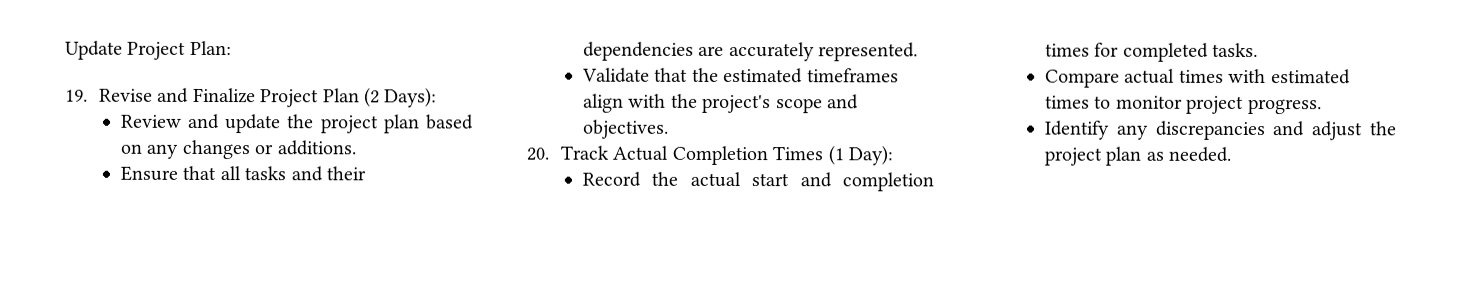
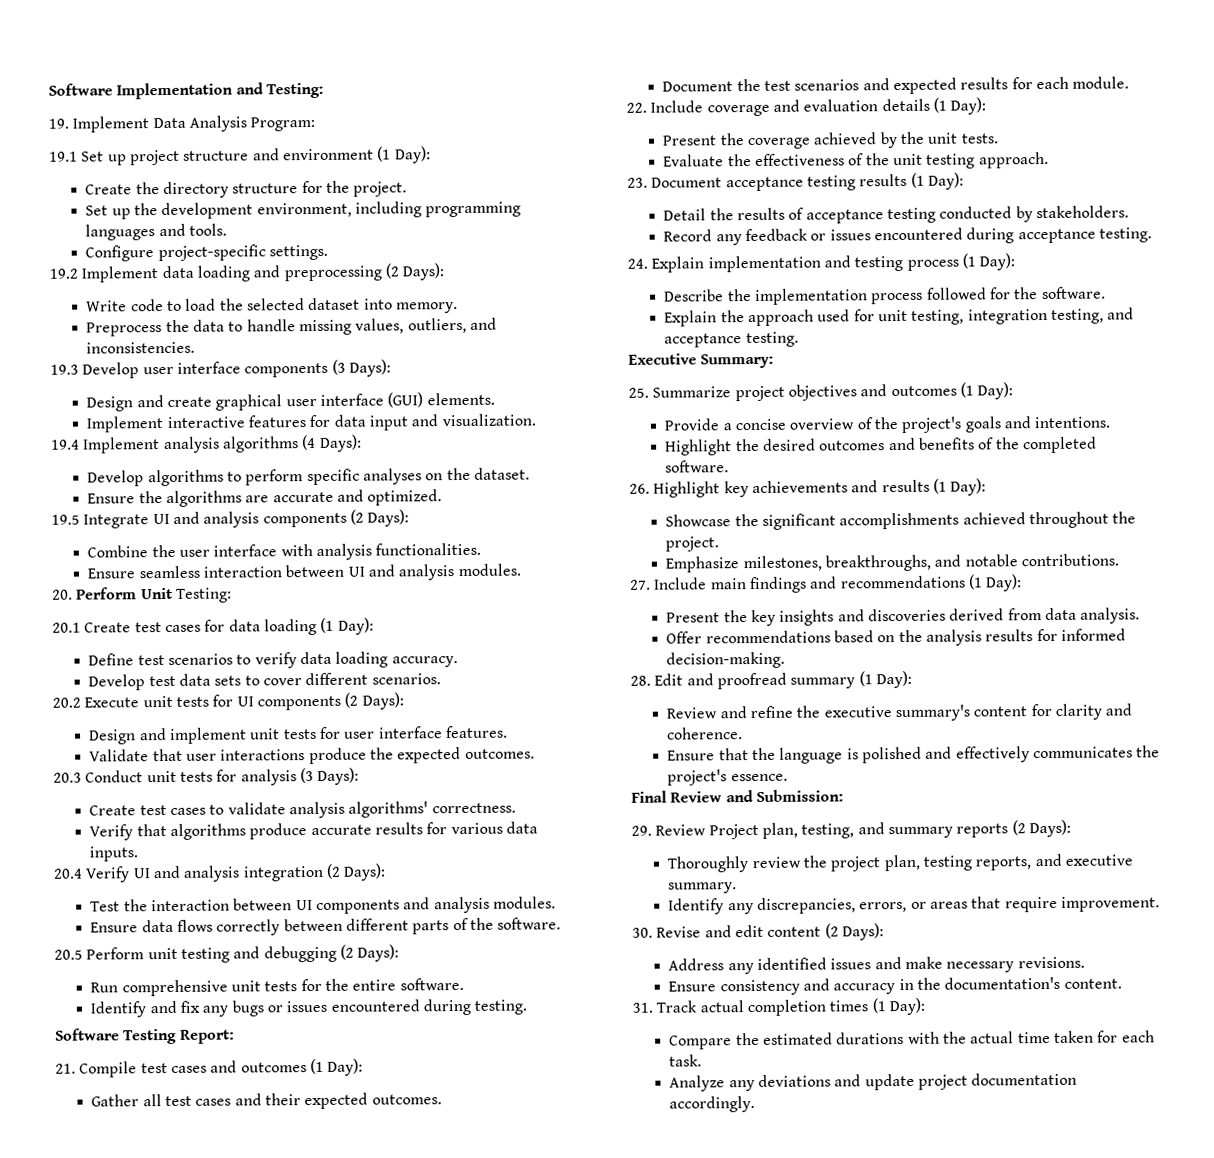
- Update Project Plan:
- 19. Revise and Finalize Project Plan (2 Days):
- Review and update the project plan based on any changes or additions.
- Ensure that all tasks and their dependencies are accurately represented.
- Validate that the estimated timeframes align with the project's scope and objectives.
- 20. Track Actual Completion Times (1 Day):
- Record the actual start and completion times for completed tasks.
- Compare actual times with estimated times to monitor project progress.
- Identify any discrepancies and adjust the project plan as needed.
+ Software Implementation and Testing:
+ 19. Implement Data Analysis Program:
+ 19.1 Set up project structure and environment (1 Day):
+ Create the directory structure for the project.
+ Set up the development environment, including programming languages and tools.
+ Configure project-specific settings.
+ 19.2 Implement data loading and preprocessing (2 Days):
+ Write code to load the selected dataset into memory.
+ Preprocess the data to handle missing values, outliers, and inconsistencies.
+ 19.3 Develop user interface components (3 Days):
+ Design and create graphical user interface (GUI) elements.
+ Implement interactive features for data input and visualization.
+ 19.4 Implement analysis algorithms (4 Days):
+ Develop algorithms to perform specific analyses on the dataset.
+ Ensure the algorithms are accurate and optimized.
+ 19.5 Integrate UI and analysis components (2 Days):
+ Combine the user interface with analysis functionalities.
+ Ensure seamless interaction between UI and analysis modules.
+ 20. Perform Unit Testing:
+ 20.1 Create test cases for data loading (1 Day):
+ Define test scenarios to verify data loading accuracy.
+ Develop test data sets to cover different scenarios.
+ 20.2 Execute unit tests for UI components (2 Days):
+ Design and implement unit tests for user interface features.
+ Validate that user interactions produce the expected outcomes.
+ 20.3 Conduct unit tests for analysis (3 Days):
+ Create test cases to validate analysis algorithms' correctness.
+ Verify that algorithms produce accurate results for various data inputs.
+ 20.4 Verify UI and analysis integration (2 Days):
+ Test the interaction between UI components and analysis modules.
+ Ensure data flows correctly between different parts of the software.
+ 20.5 Perform unit testing and debugging (2 Days):
+ Run comprehensive unit tests for the entire software.
+ Identify and fix any bugs or issues encountered during testing.
+ Software Testing Report:
+ 21. Compile test cases and outcomes (1 Day):
+ Gather all test cases and their expected outcomes.
+ Document the test scenarios and expected results for each module.
+ 22. Include coverage and evaluation details (1 Day):
+ Present the coverage achieved by the unit tests.
+ Evaluate the effectiveness of the unit testing approach.
+ 23. Document acceptance testing results (1 Day):
+ Detail the results of acceptance testing conducted by stakeholders.
+ Record any feedback or issues encountered during acceptance testing.
+ 24. Explain implementation and testing process (1 Day):
+ Describe the implementation process followed for the software.
+ Explain the approach used for unit testing, integration testing, and acceptance testing.
+ Executive Summary:
+ 25. Summarize project objectives and outcomes (1 Day):
+ Provide a concise overview of the project's goals and intentions.
+ Highlight the desired outcomes and benefits of the completed software.
+ 26. Highlight key achievements and results (1 Day):
+ Showcase the significant accomplishments achieved throughout the project.
+ Emphasize milestones, breakthroughs, and notable contributions.
+ 27. Include main findings and recommendations (1 Day):
+ Present the key insights and discoveries derived from data analysis.
+ Offer recommendations based on the analysis results for informed decision-making.
+ 28. Edit and proofread summary (1 Day):
+ Review and refine the executive summary's content for clarity and coherence.
+ Ensure that the language is polished and effectively communicates the project's essence.
+ Final Review and Submission:
+ 29. Review Project plan, testing, and summary reports (2 Days):
+ Thoroughly review the project plan, testing reports, and executive summary.
+ Identify any discrepancies, errors, or areas that require improvement.
+ 30. Revise and edit content (2 Days):
+ Address any identified issues and make necessary revisions.
+ Ensure consistency and accuracy in the documentation's content.
+ 31. Track actual completion times (1 Day):
+ Compare the estimated durations with the actual time taken for each task.
+ Analyze any deviations and update project documentation accordingly.

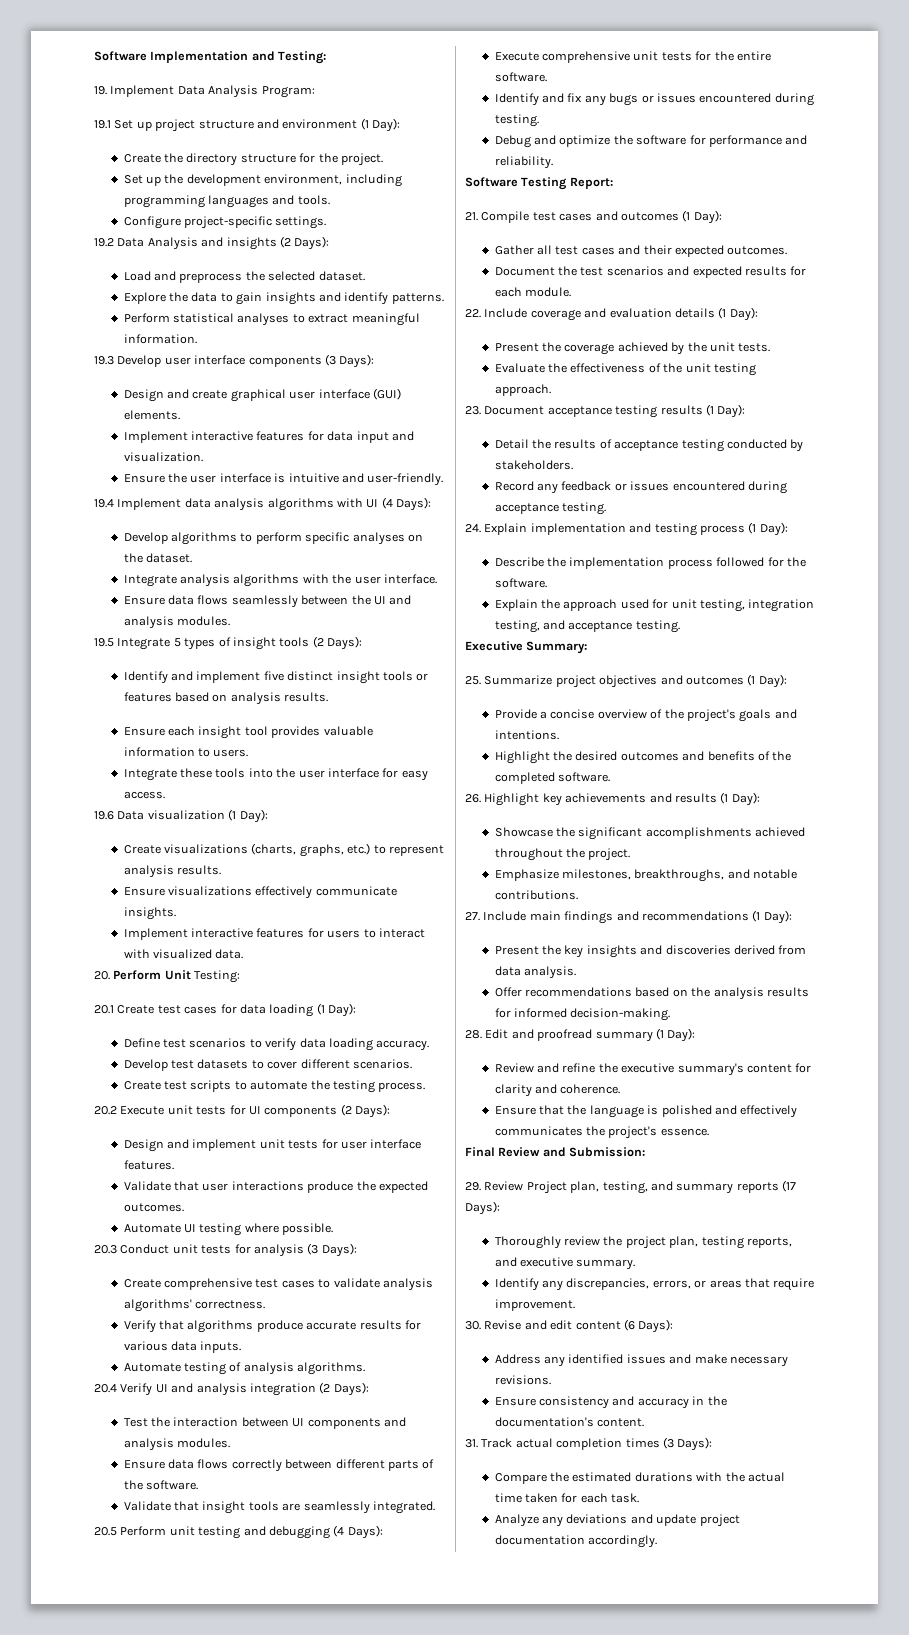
- 19.2 Implement data loading and preprocessing (2 Days):
- Write code to load the selected dataset into memory.
- Preprocess the data to handle missing values, outliers, and inconsistencies.
+ 19.2 Data Analysis and insights (2 Days):
+ Load and preprocess the selected dataset.
+ Explore the data to gain insights and identify patterns.
+ Perform statistical analyses to extract meaningful information.
+ Ensure the user interface is intuitive and user-friendly.
- 19.4 Implement analysis algorithms (4 Days):
+ 19.4 Implement data analysis algorithms with UI (4 Days):
- Ensure the algorithms are accurate and optimized.
- 19.5 Integrate UI and analysis components (2 Days):
- Combine the user interface with analysis functionalities.
- Ensure seamless interaction between UI and analysis modules.
+ Integrate analysis algorithms with the user interface.
+ Ensure data flows seamlessly between the UI and analysis modules.
+ 19.5 Integrate 5 types of insight tools (2 Days):
+ Identify and implement five distinct insight tools or features based on analysis results.
+ Ensure each insight tool provides valuable information to users.
+ Integrate these tools into the user interface for easy access.
+ 19.6 Data visualization (1 Day):
+ Create visualizations (charts, graphs, etc.) to represent analysis results.
+ Ensure visualizations effectively communicate insights.
+ Implement interactive features for users to interact with visualized data.
- Develop test data sets to cover different scenarios.
+ Develop test datasets to cover different scenarios.
+ Create test scripts to automate the testing process.
+ Automate UI testing where possible.
- Create test cases to validate analysis algorithms' correctness.
+ Create comprehensive test cases to validate analysis algorithms' correctness.
+ Automate testing of analysis algorithms.
+ Validate that insight tools are seamlessly integrated.
- 20.5 Perform unit testing and debugging (2 Days):
- Run comprehensive unit tests for the entire software.
+ 20.5 Perform unit testing and debugging (4 Days):
+ Execute comprehensive unit tests for the entire software.
+ Debug and optimize the software for performance and reliability.
- 29. Review Project plan, testing, and summary reports (2 Days):
+ 29. Review Project plan, testing, and summary reports (17 Days):
- 30. Revise and edit content (2 Days):
+ 30. Revise and edit content (6 Days):
- 31. Track actual completion times (1 Day):
+ 31. Track actual completion times (3 Days):

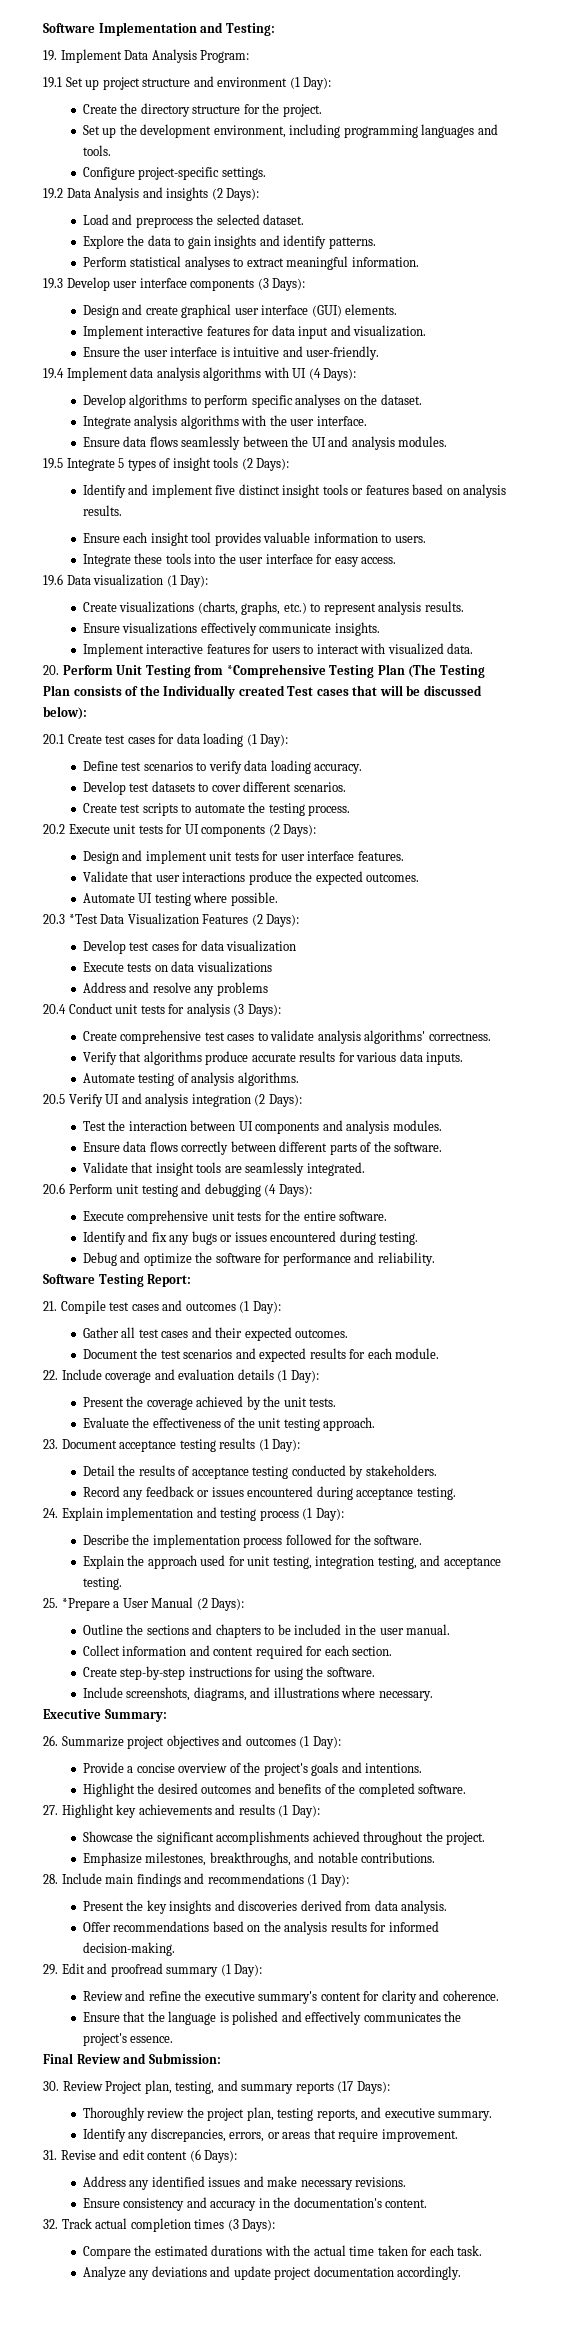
- 20. Perform Unit Testing:
+ 20. Perform Unit Testing from *Comprehensive Testing Plan (The Testing Plan consists of the Individually created Test cases that will be discussed below):
- 20.3 Conduct unit tests for analysis (3 Days):
+ 20.3 *Test Data Visualization Features (2 Days):
+ Develop test cases for data visualization
+ Execute tests on data visualizations
+ Address and resolve any problems
+ 20.4 Conduct unit tests for analysis (3 Days):
- 20.4 Verify UI and analysis integration (2 Days):
+ 20.5 Verify UI and analysis integration (2 Days):
- 20.5 Perform unit testing and debugging (4 Days):
+ 20.6 Perform unit testing and debugging (4 Days):
+ 25. *Prepare a User Manual (2 Days):
+ Outline the sections and chapters to be included in the user manual.
+ Collect information and content required for each section.
+ Create step-by-step instructions for using the software.
+ Include screenshots, diagrams, and illustrations where necessary.
- 25. Summarize project objectives and outcomes (1 Day):
+ 26. Summarize project objectives and outcomes (1 Day):
- 26. Highlight key achievements and results (1 Day):
+ 27. Highlight key achievements and results (1 Day):
- 27. Include main findings and recommendations (1 Day):
+ 28. Include main findings and recommendations (1 Day):
- 28. Edit and proofread summary (1 Day):
+ 29. Edit and proofread summary (1 Day):
- 29. Review Project plan, testing, and summary reports (17 Days):
+ 30. Review Project plan, testing, and summary reports (17 Days):
- 30. Revise and edit content (6 Days):
+ 31. Revise and edit content (6 Days):
- 31. Track actual completion times (3 Days):
+ 32. Track actual completion times (3 Days):

